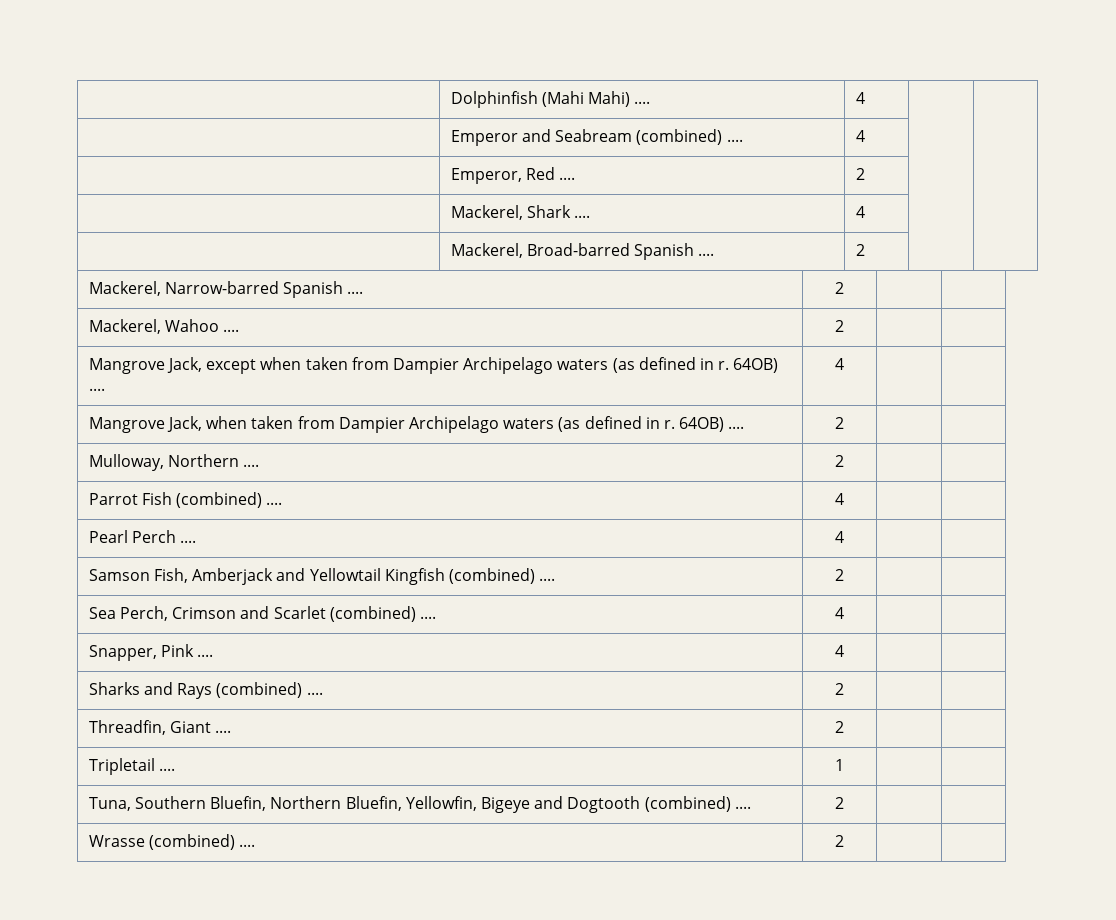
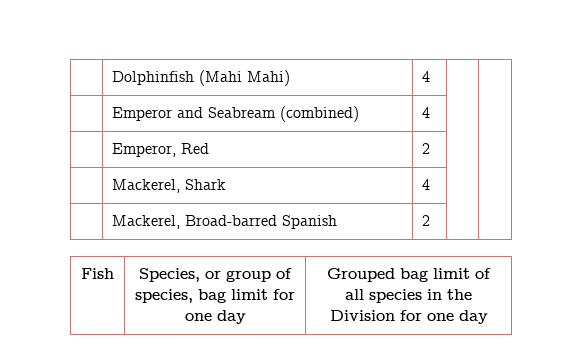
- | Dolphinfish (Mahi Mahi) .... | 4 | |
+ | Dolphinfish (Mahi Mahi) | 4 | |
- | Emperor and Seabream (combined) .... | 4 | |
+ | Emperor and Seabream (combined) | 4 | |
- | Emperor, Red .... | 2 | |
+ | Emperor, Red | 2 | |
- | Mackerel, Shark .... | 4 | |
+ | Mackerel, Shark | 4 | |
- | Mackerel, Broad-barred Spanish .... | 2 | |
- Mackerel, Narrow-barred Spanish .... | 2 | |
- Mackerel, Wahoo .... | 2 | |
- Mangrove Jack, except when taken from Dampier Archipelago waters (as defined in r. 64OB) .... | 4 | |
- Mangrove Jack, when taken from Dampier Archipelago waters (as defined in r. 64OB) .... | 2 | |
- Mulloway, Northern .... | 2 | |
- Parrot Fish (combined) .... | 4 | |
- Pearl Perch .... | 4 | |
- Samson Fish, Amberjack and Yellowtail Kingfish (combined) .... | 2 | |
- Sea Perch, Crimson and Scarlet (combined) .... | 4 | |
- Snapper, Pink .... | 4 | |
- Sharks and Rays (combined) .... | 2 | |
- Threadfin, Giant .... | 2 | |
- Tripletail .... | 1 | |
- Tuna, Southern Bluefin, Northern Bluefin, Yellowfin, Bigeye and Dogtooth (combined) .... | 2 | |
- Wrasse (combined) .... | 2 | |
+ | Mackerel, Broad-barred Spanish | 2 | |
+ Fish | Species, or group of species, bag limit for one day | Grouped bag limit of all species in the Division for one day

